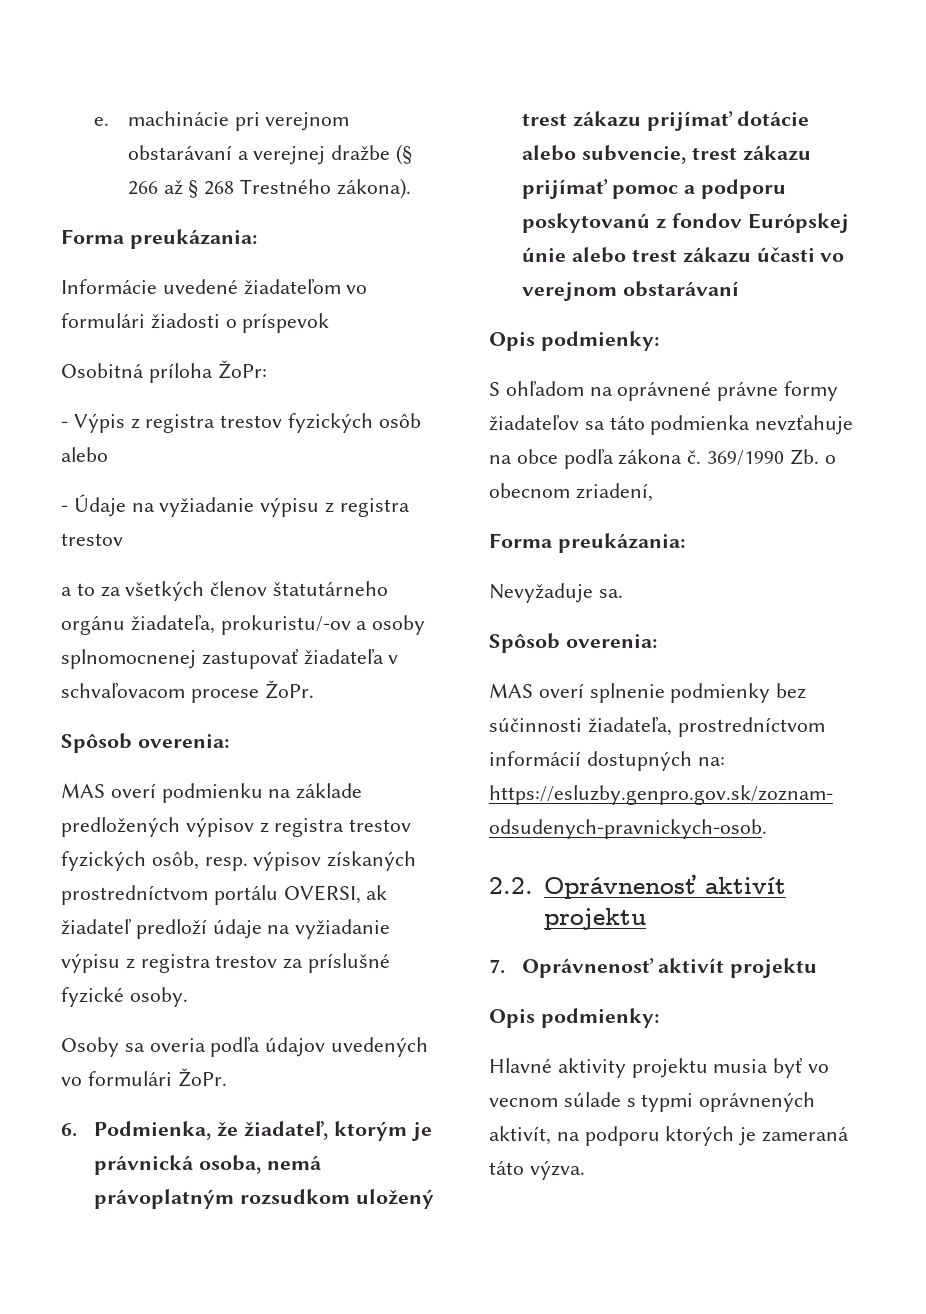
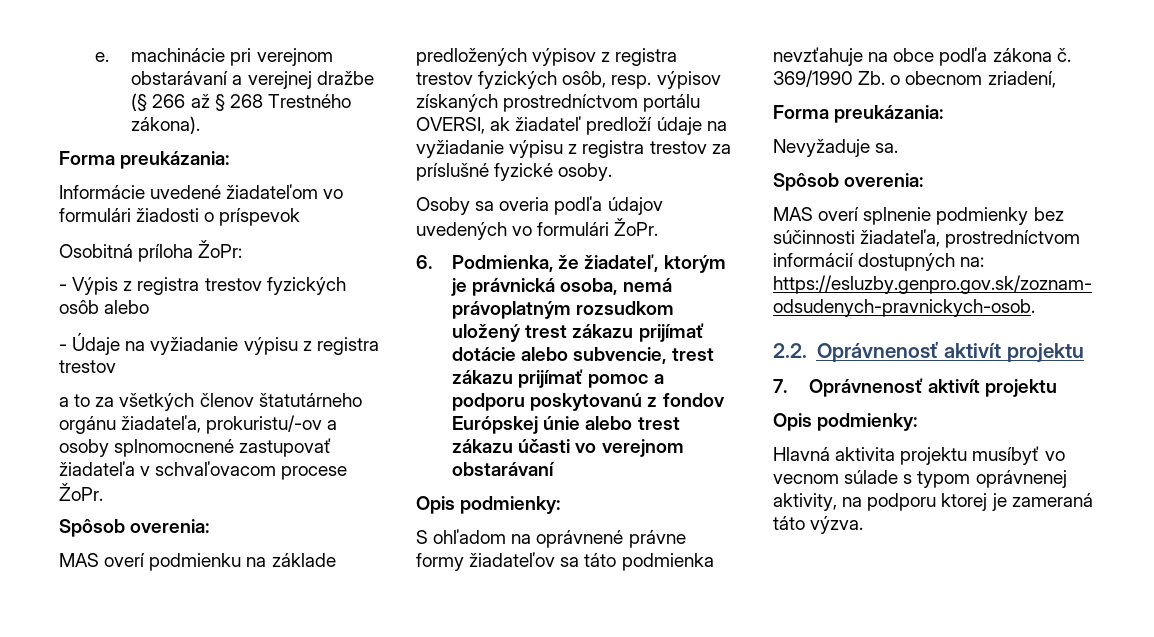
- a to za všetkých členov štatutárneho orgánu žiadateľa, prokuristu/-ov a osoby splnomocnenej zastupovať žiadateľa v schvaľovacom procese ŽoPr.
+ a to za všetkých členov štatutárneho orgánu žiadateľa, prokuristu/-ov a osoby splnomocnené zastupovať žiadateľa v schvaľovacom procese ŽoPr.
- Hlavné aktivity projektu musia byť vo vecnom súlade s typmi oprávnených aktivít, na podporu ktorých je zameraná táto výzva.
+ Hlavná aktivita projektu musíbyť vo vecnom súlade s typom oprávnenej aktivity, na podporu ktorej je zameraná táto výzva.

